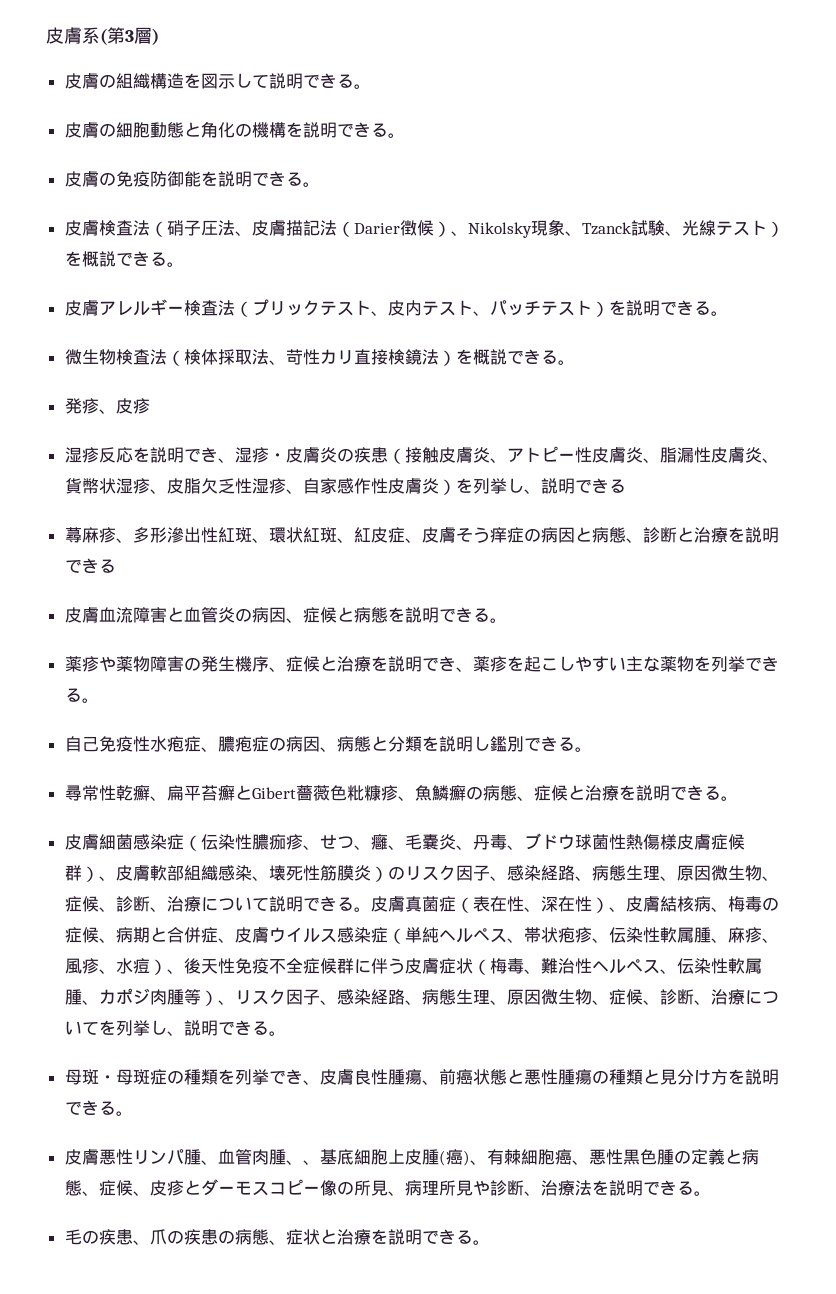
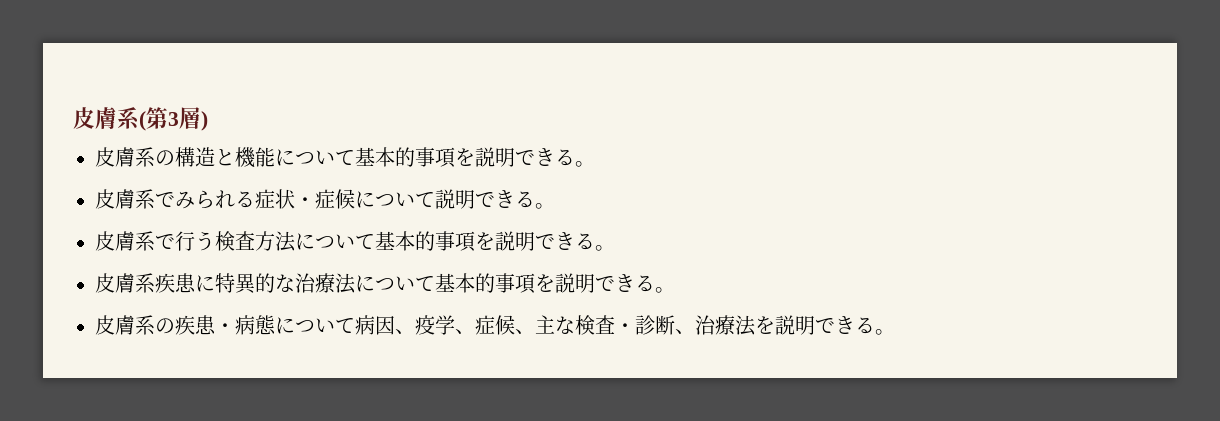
- 皮膚の組織構造を図示して説明できる。
+ 皮膚系の構造と機能について基本的事項を説明できる。
+ 皮膚系でみられる症状・症候について説明できる。
- 皮膚の細胞動態と角化の機構を説明できる。
- 皮膚の免疫防御能を説明できる。
- 皮膚検査法（硝子圧法、皮膚描記法（Darier徴候）、Nikolsky現象、Tzanck試験、光線テスト）を概説できる。
- 皮膚アレルギー検査法（プリックテスト、皮内テスト、パッチテスト）を説明できる。
- 微生物検査法（検体採取法、苛性カリ直接検鏡法）を概説できる。
- 発疹、皮疹
- 湿疹反応を説明でき、湿疹・皮膚炎の疾患（接触皮膚炎、アトピー性皮膚炎、脂漏性皮膚炎、貨幣状湿疹、皮脂欠乏性湿疹、自家感作性皮膚炎）を列挙し、説明できる
- 蕁麻疹、多形滲出性紅斑、環状紅斑、紅皮症、皮膚そう痒症の病因と病態、診断と治療を説明できる
- 皮膚血流障害と血管炎の病因、症候と病態を説明できる。
- 薬疹や薬物障害の発生機序、症候と治療を説明でき、薬疹を起こしやすい主な薬物を列挙できる。
- 自己免疫性水疱症、膿疱症の病因、病態と分類を説明し鑑別できる。
- 尋常性乾癬、扁平苔癬とGibert薔薇色粃糠疹、魚鱗癬の病態、症候と治療を説明できる。
- 皮膚細菌感染症（伝染性膿痂疹、せつ、癰、毛嚢炎、丹毒、ブドウ球菌性熱傷様皮膚症候群）、皮膚軟部組織感染、壊死性筋膜炎）のリスク因子、感染経路、病態生理、原因微生物、症候、診断、治療について説明できる。皮膚真菌症（表在性、深在性）、皮膚結核病、梅毒の症候、病期と合併症、皮膚ウイルス感染症（単純ヘルペス、帯状疱疹、伝染性軟属腫、麻疹、風疹、水痘）、後天性免疫不全症候群に伴う皮膚症状（梅毒、難治性ヘルペス、伝染性軟属腫、カポジ肉腫等）、リスク因子、感染経路、病態生理、原因微生物、症候、診断、治療についてを列挙し、説明できる。
- 母斑・母斑症の種類を列挙でき、皮膚良性腫瘍、前癌状態と悪性腫瘍の種類と見分け方を説明できる。
- 皮膚悪性リンパ腫、血管肉腫、、基底細胞上皮腫(癌)、有棘細胞癌、悪性黒色腫の定義と病態、症候、皮疹とダーモスコピー像の所見、病理所見や診断、治療法を説明できる。
+ 皮膚系で行う検査方法について基本的事項を説明できる。
+ 皮膚系疾患に特異的な治療法について基本的事項を説明できる。
+ 皮膚系の疾患・病態について病因、疫学、症候、主な検査・診断、治療法を説明できる。
- 毛の疾患、爪の疾患の病態、症状と治療を説明できる。

